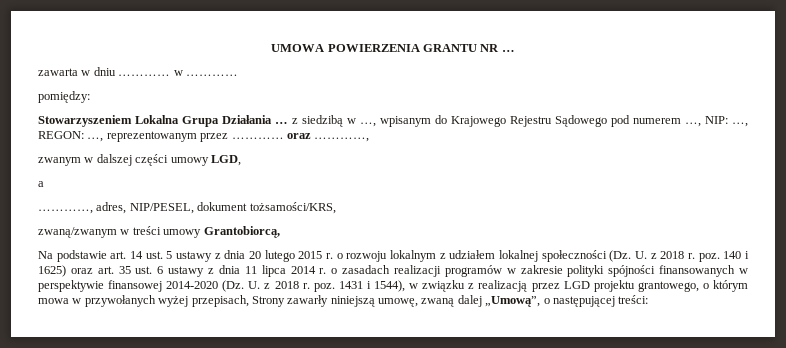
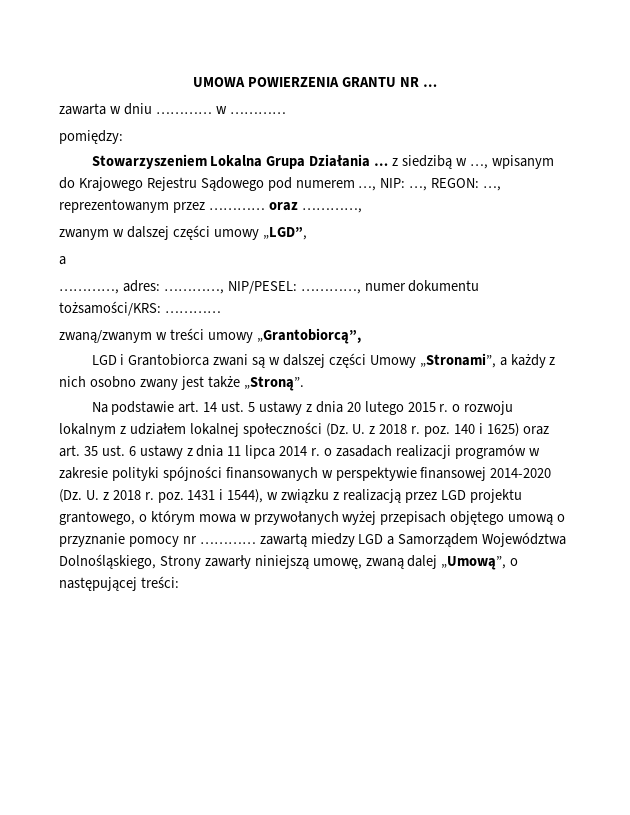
- zwanym w dalszej części umowy LGD,
+ zwanym w dalszej części umowy „LGD”,
- …………, adres, NIP/PESEL, dokument tożsamości/KRS,
- zwaną/zwanym w treści umowy Grantobiorcą,
+ …………, adres: …………, NIP/PESEL: …………, numer dokumentu tożsamości/KRS: …………
+ zwaną/zwanym w treści umowy „Grantobiorcą”,
+ LGD i Grantobiorca zwani są w dalszej części Umowy „Stronami”, a każdy z nich osobno zwany jest także „Stroną”.
- Na podstawie art. 14 ust. 5 ustawy z dnia 20 lutego 2015 r. o rozwoju lokalnym z udziałem lokalnej społeczności (Dz. U. z 2018 r. poz. 140 i 1625) oraz art. 35 ust. 6 ustawy z dnia 11 lipca 2014 r. o zasadach realizacji programów w zakresie polityki spójności finansowanych w perspektywie finansowej 2014-2020 (Dz. U. z 2018 r. poz. 1431 i 1544), w związku z realizacją przez LGD projektu grantowego, o którym mowa w przywołanych wyżej przepisach, Strony zawarły niniejszą umowę, zwaną dalej „Umową”, o następującej treści:
+ Na podstawie art. 14 ust. 5 ustawy z dnia 20 lutego 2015 r. o rozwoju lokalnym z udziałem lokalnej społeczności (Dz. U. z 2018 r. poz. 140 i 1625) oraz art. 35 ust. 6 ustawy z dnia 11 lipca 2014 r. o zasadach realizacji programów w zakresie polityki spójności finansowanych w perspektywie finansowej 2014-2020 (Dz. U. z 2018 r. poz. 1431 i 1544), w związku z realizacją przez LGD projektu grantowego, o którym mowa w przywołanych wyżej przepisach objętego umową o przyznanie pomocy nr ………… zawartą miedzy LGD a Samorządem Województwa Dolnośląskiego, Strony zawarły niniejszą umowę, zwaną dalej „Umową”, o następującej treści:

